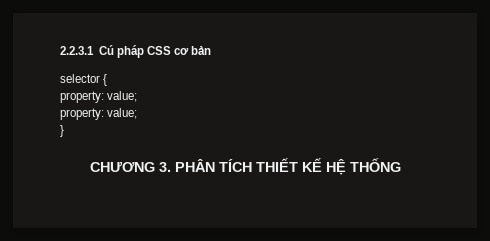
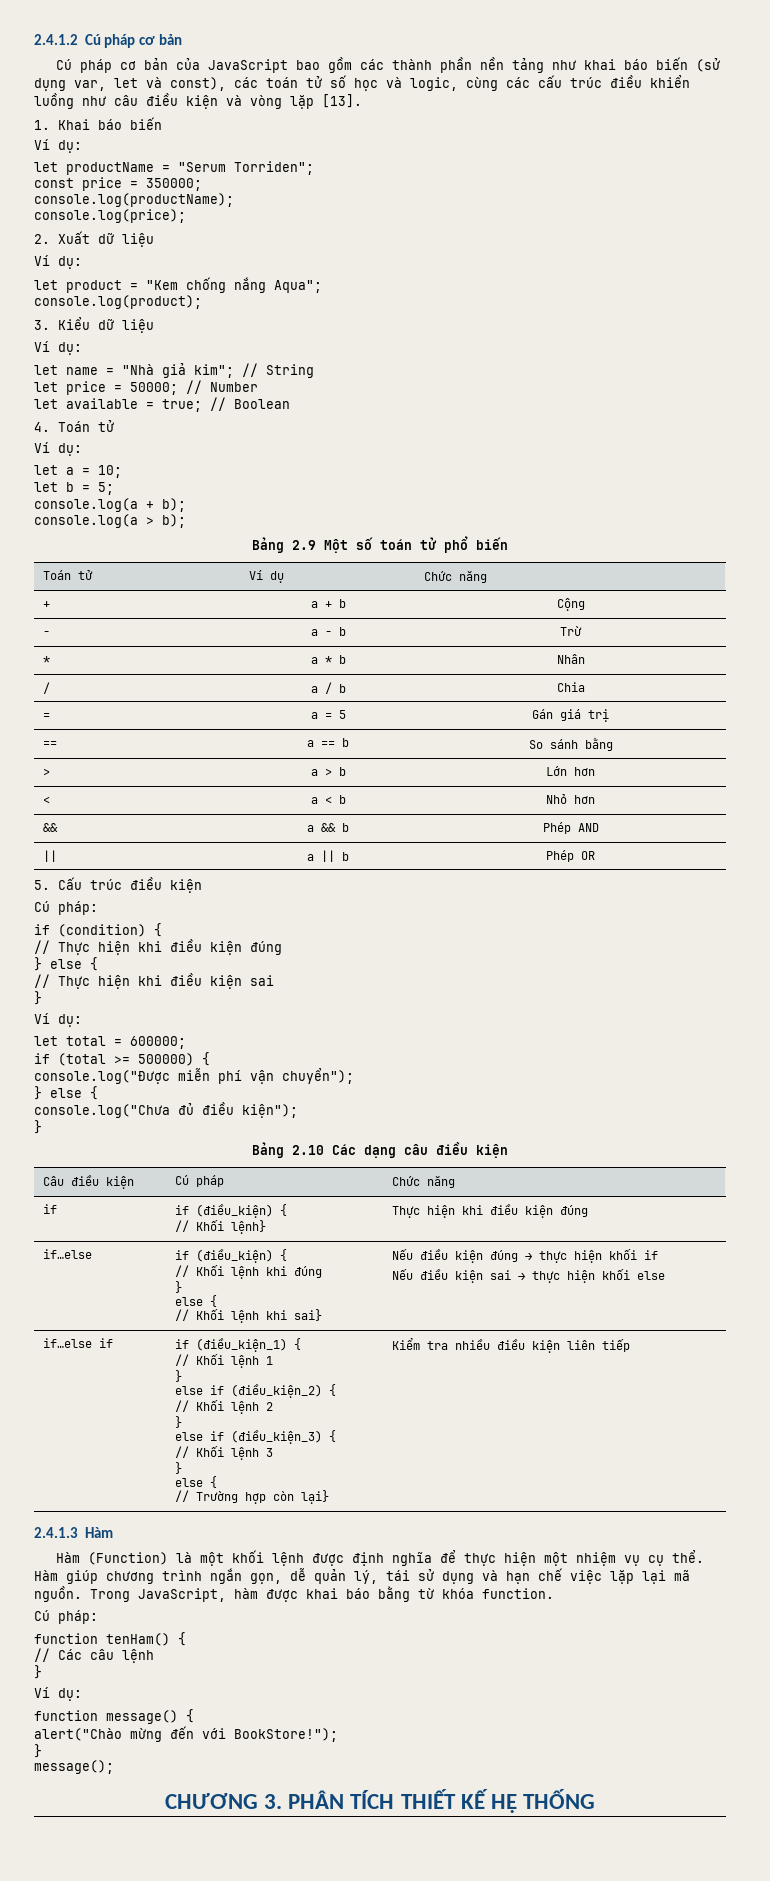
- 2.2.3.1 Cú pháp CSS cơ bản
+ 2.4.1.2 Cú pháp cơ bản
- selector {
- property: value;
- property: value;
+ Cú pháp cơ bản của JavaScript bao gồm các thành phần nền tảng như khai báo biến (sử dụng var, let và const), các toán tử số học và logic, cùng các cấu trúc điều khiển luồng như câu điều kiện và vòng lặp [13].
+ 1. Khai báo biến
+ Ví dụ:
+ let productName = "Serum Torriden";
+ const price = 350000;
+ console.log(productName);
+ console.log(price);
+ 2. Xuất dữ liệu
+ Ví dụ:
+ let product = "Kem chống nắng Aqua";
+ console.log(product);
+ 3. Kiểu dữ liệu
+ Ví dụ:
+ let name = "Nhà giả kim"; // String
+ let price = 50000; // Number
+ let available = true; // Boolean
+ 4. Toán tử
+ Ví dụ:
+ let a = 10;
+ let b = 5;
+ console.log(a + b);
+ console.log(a > b);
+ Bảng 2.9 Một số toán tử phổ biến
+ Toán tử | Ví dụ | Chức năng
+ + | a + b | Cộng
+ - | a - b | Trừ
+ * | a * b | Nhân
+ / | a / b | Chia
+ = | a = 5 | Gán giá trị
+ == | a == b | So sánh bằng
+ > | a > b | Lớn hơn
+ < | a < b | Nhỏ hơn
+ && | a && b | Phép AND
+ || | a || b | Phép OR
+ 5. Cấu trúc điều kiện
+ Cú pháp:
+ if (condition) {
+ // Thực hiện khi điều kiện đúng
+ } else {
+ // Thực hiện khi điều kiện sai
  }
+ Ví dụ:
+ let total = 600000;
+ if (total >= 500000) {
+ console.log("Được miễn phí vận chuyển");
+ } else {
+ console.log("Chưa đủ điều kiện");
+ }
+ Bảng 2.10 Các dạng câu điều kiện
+ Câu điều kiện | Cú pháp | Chức năng
+ if | if (điều_kiện) {
+ // Khối lệnh} | Thực hiện khi điều kiện đúng
+ if…else | if (điều_kiện) {
+ // Khối lệnh khi đúng
+ }
+ else {
+ // Khối lệnh khi sai} | Nếu điều kiện đúng → thực hiện khối if
+ Nếu điều kiện sai → thực hiện khối else
+ if…else if | if (điều_kiện_1) {
+ // Khối lệnh 1
+ }
+ else if (điều_kiện_2) {
+ // Khối lệnh 2
+ }
+ else if (điều_kiện_3) {
+ // Khối lệnh 3
+ }
+ else {
+ // Trường hợp còn lại} | Kiểm tra nhiều điều kiện liên tiếp
+ 2.4.1.3 Hàm
+ Hàm (Function) là một khối lệnh được định nghĩa để thực hiện một nhiệm vụ cụ thể. Hàm giúp chương trình ngắn gọn, dễ quản lý, tái sử dụng và hạn chế việc lặp lại mã nguồn. Trong JavaScript, hàm được khai báo bằng từ khóa function.
+ Cú pháp:
+ function tenHam() {
+ // Các câu lệnh
+ }
+ Ví dụ:
+ function message() {
+ alert("Chào mừng đến với BookStore!");
+ }
+ message();

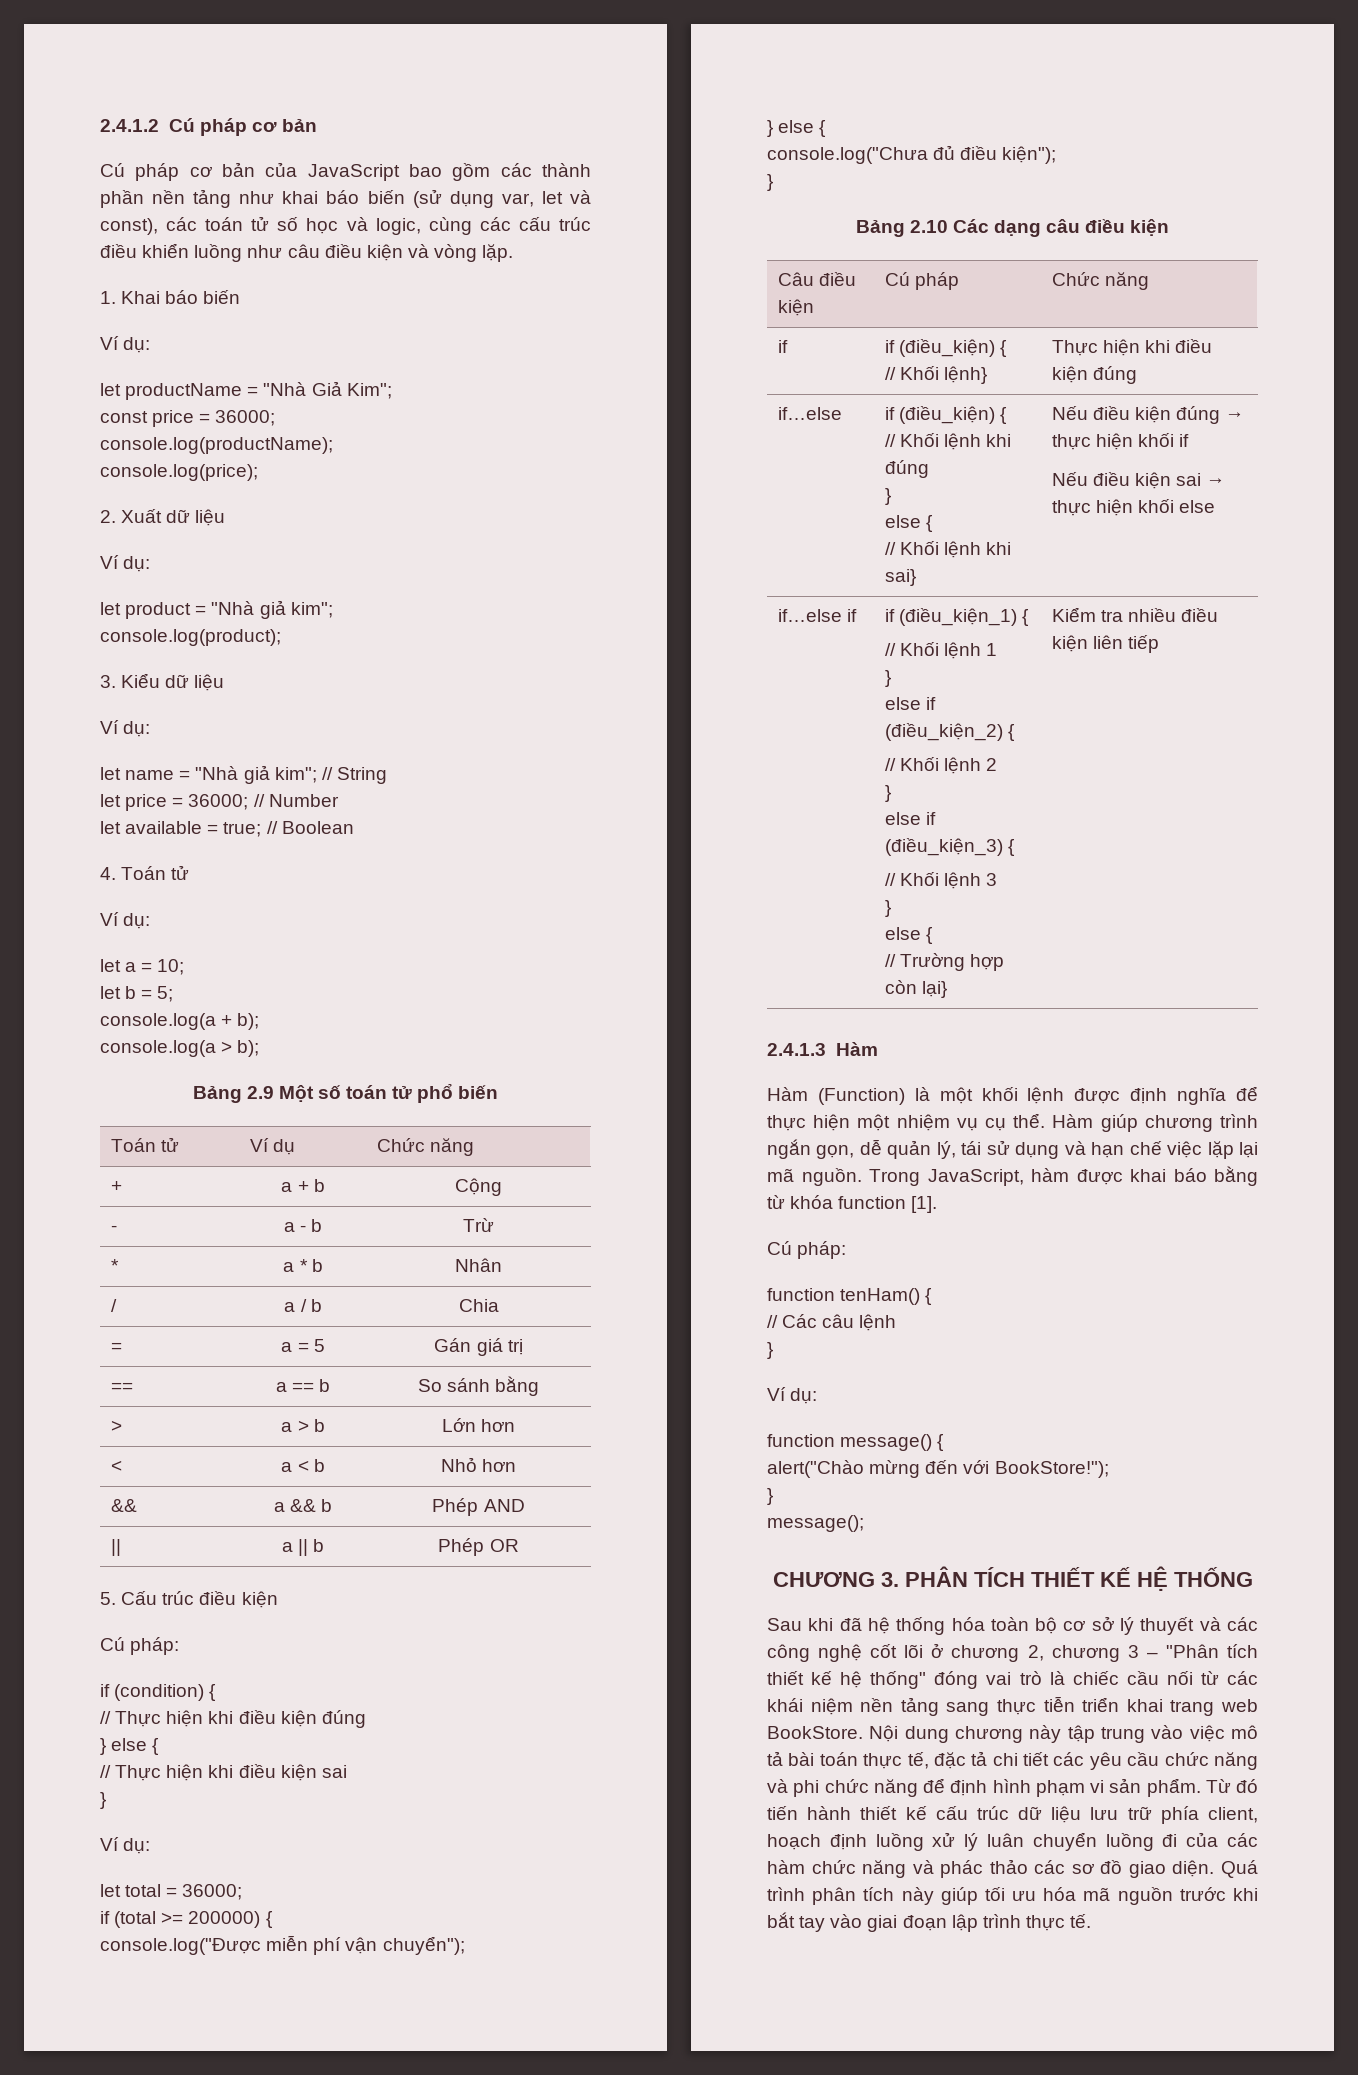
- Cú pháp cơ bản của JavaScript bao gồm các thành phần nền tảng như khai báo biến (sử dụng var, let và const), các toán tử số học và logic, cùng các cấu trúc điều khiển luồng như câu điều kiện và vòng lặp [13].
+ Cú pháp cơ bản của JavaScript bao gồm các thành phần nền tảng như khai báo biến (sử dụng var, let và const), các toán tử số học và logic, cùng các cấu trúc điều khiển luồng như câu điều kiện và vòng lặp.
- let productName = "Serum Torriden";
+ let productName = "Nhà Giả Kim";
- const price = 350000;
+ const price = 36000;
- let product = "Kem chống nắng Aqua";
+ let product = "Nhà giả kim";
- let price = 50000; // Number
+ let price = 36000; // Number
- let total = 600000;
+ let total = 36000;
- if (total >= 500000) {
+ if (total >= 200000) {
- Trong JavaScript, hàm được khai báo bằng từ khóa function.
+ Trong JavaScript, hàm được khai báo bằng từ khóa function [1].
+ Sau khi đã hệ thống hóa toàn bộ cơ sở lý thuyết và các công nghệ cốt lõi ở chương 2, chương 3 – "Phân tích thiết kế hệ thống" đóng vai trò là chiếc cầu nối từ các khái niệm nền tảng sang thực tiễn triển khai trang web BookStore. Nội dung chương này tập trung vào việc mô tả bài toán thực tế, đặc tả chi tiết các yêu cầu chức năng và phi chức năng để định hình phạm vi sản phẩm. Từ đó tiến hành thiết kế cấu trúc dữ liệu lưu trữ phía client, hoạch định luồng xử lý luân chuyển luồng đi của các hàm chức năng và phác thảo các sơ đồ giao diện. Quá trình phân tích này giúp tối ưu hóa mã nguồn trước khi bắt tay vào giai đoạn lập trình thực tế.

